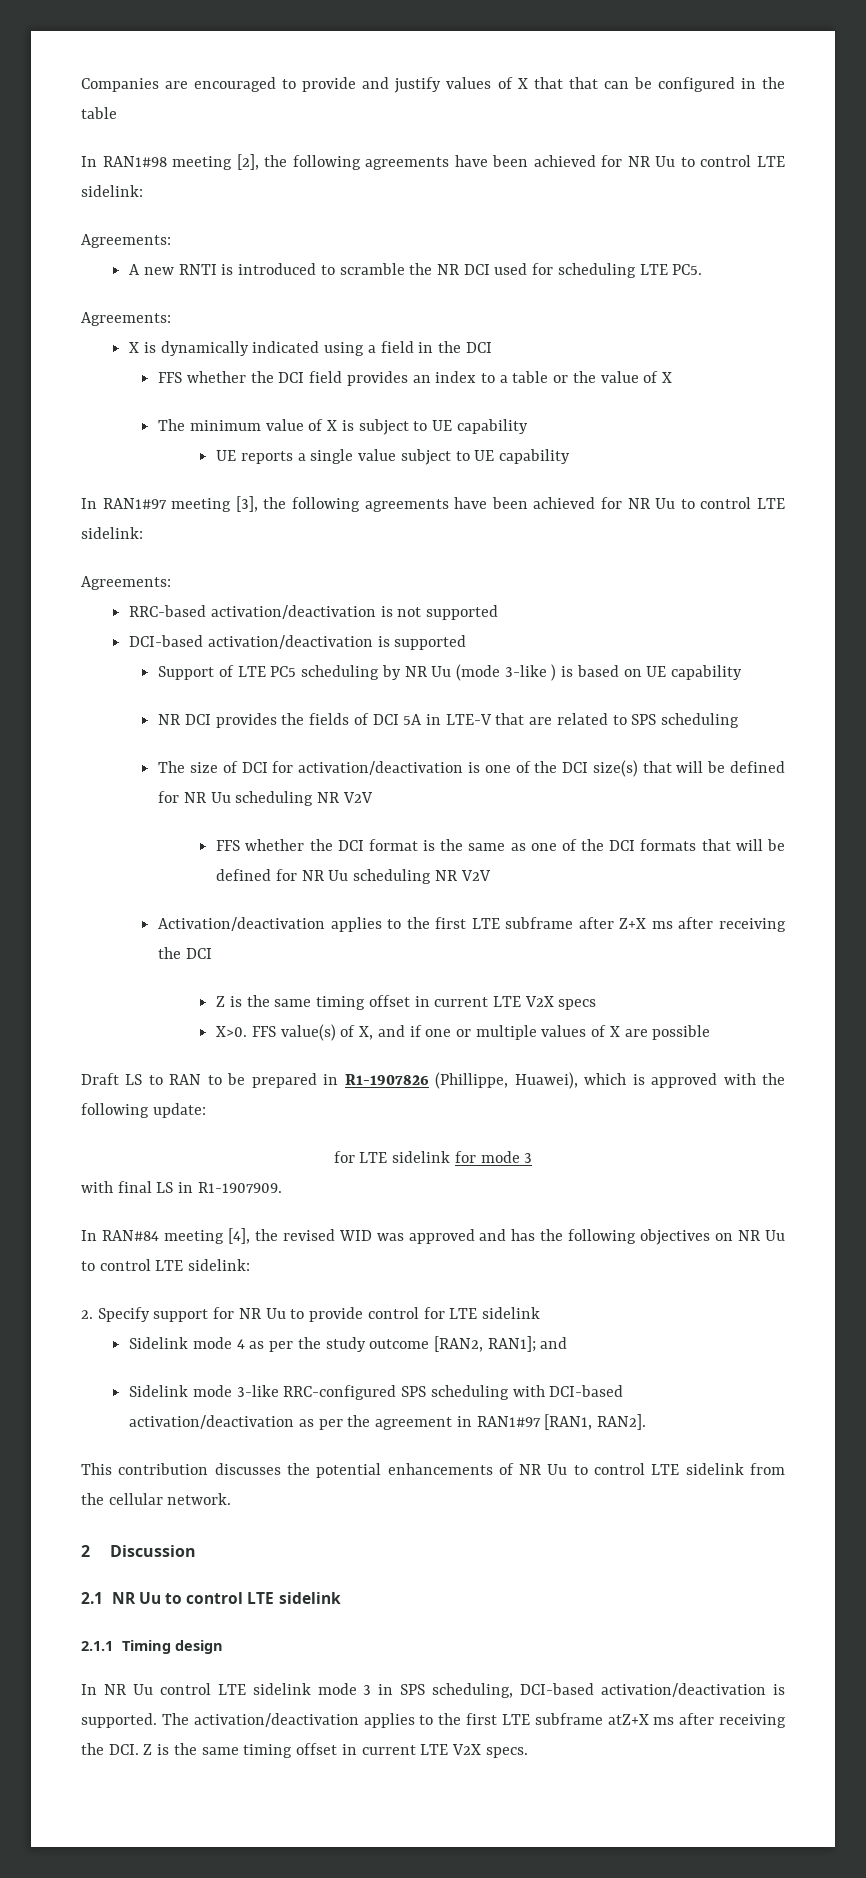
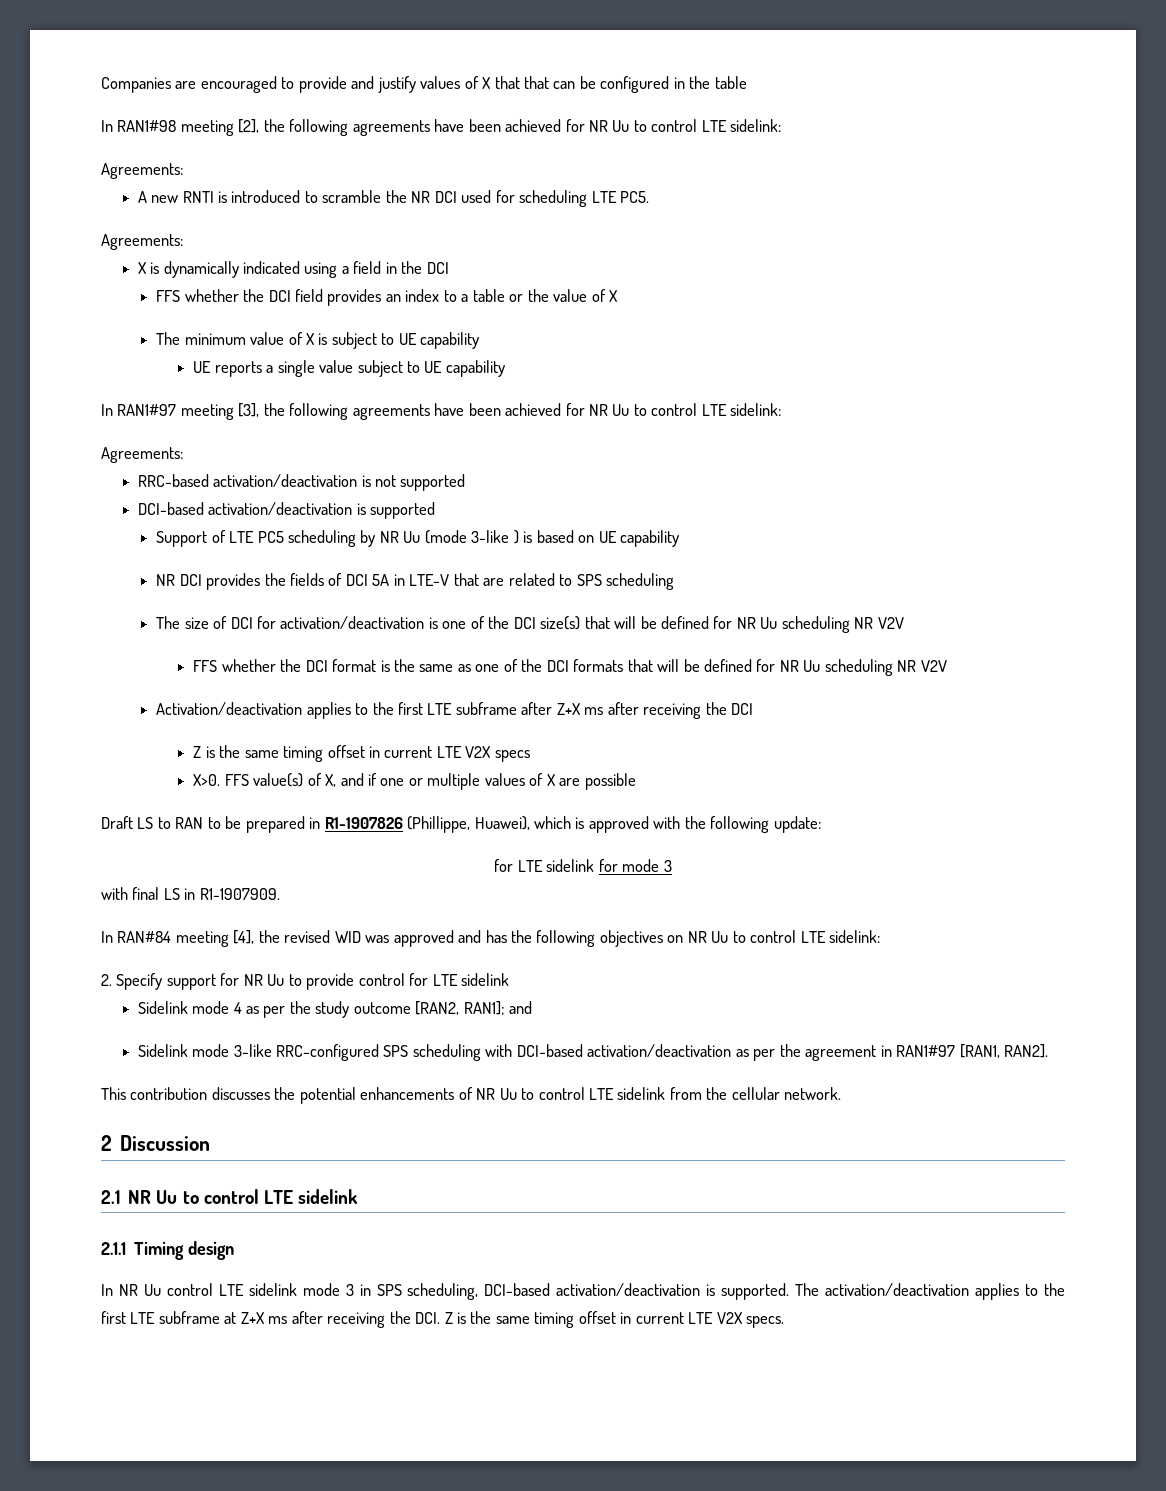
- The activation/deactivation applies to the first LTE subframe atZ+X ms after receiving the DCI. Z is the same timing offset in current LTE V2X specs.
+ The activation/deactivation applies to the first LTE subframe at Z+X ms after receiving the DCI. Z is the same timing offset in current LTE V2X specs.

